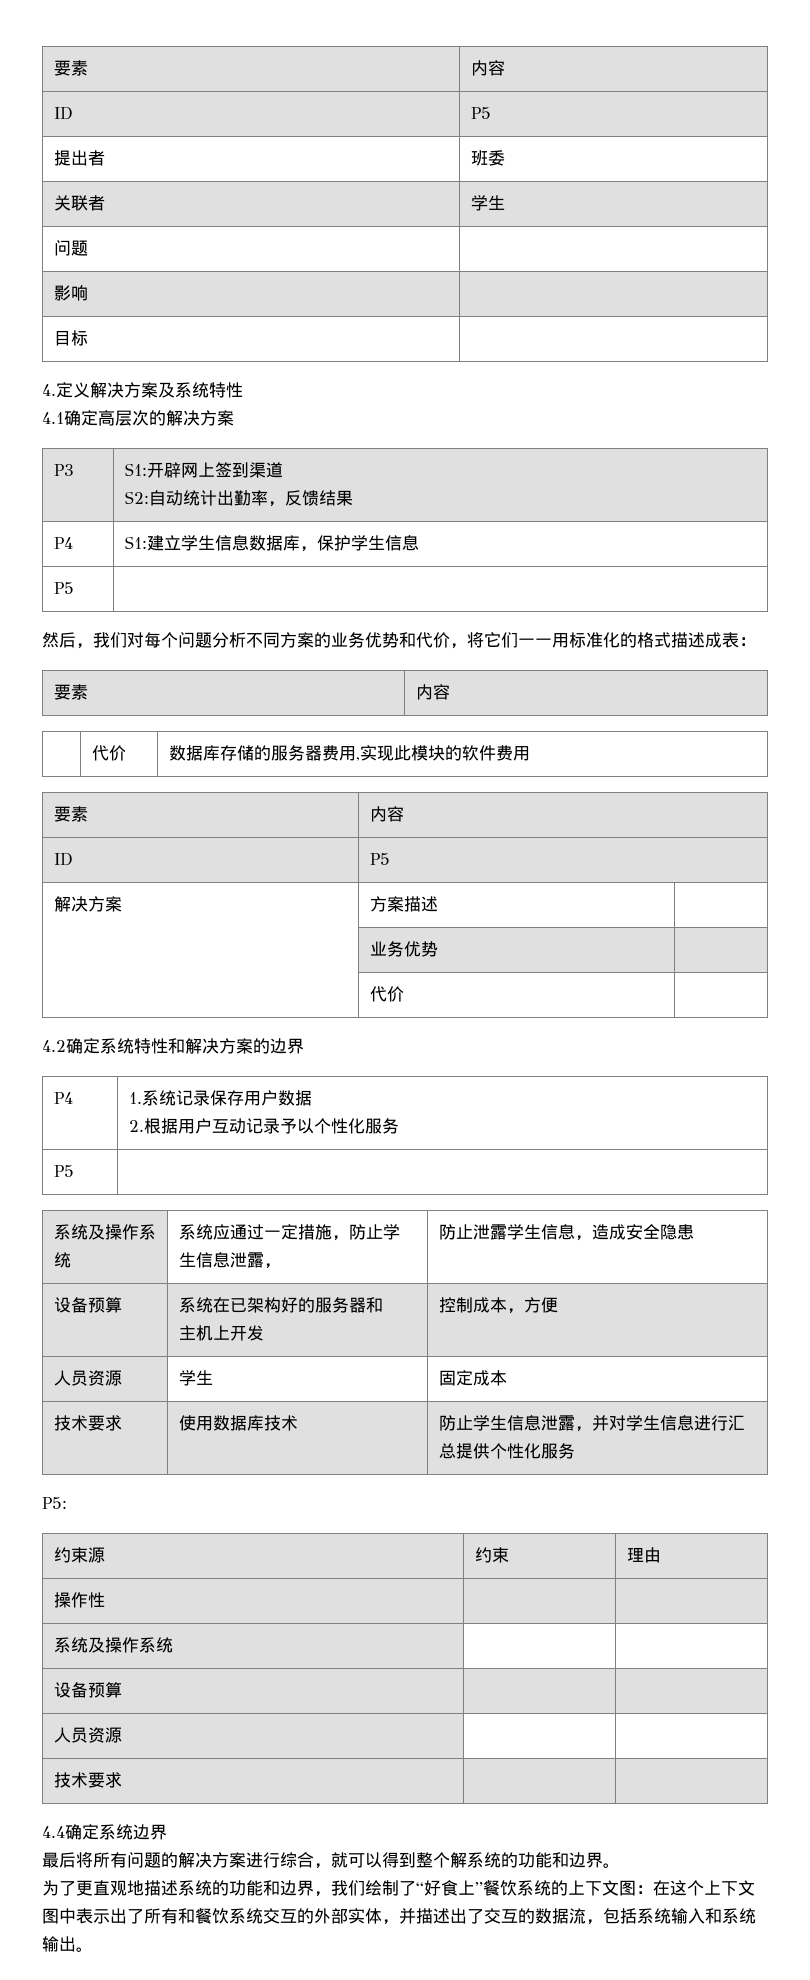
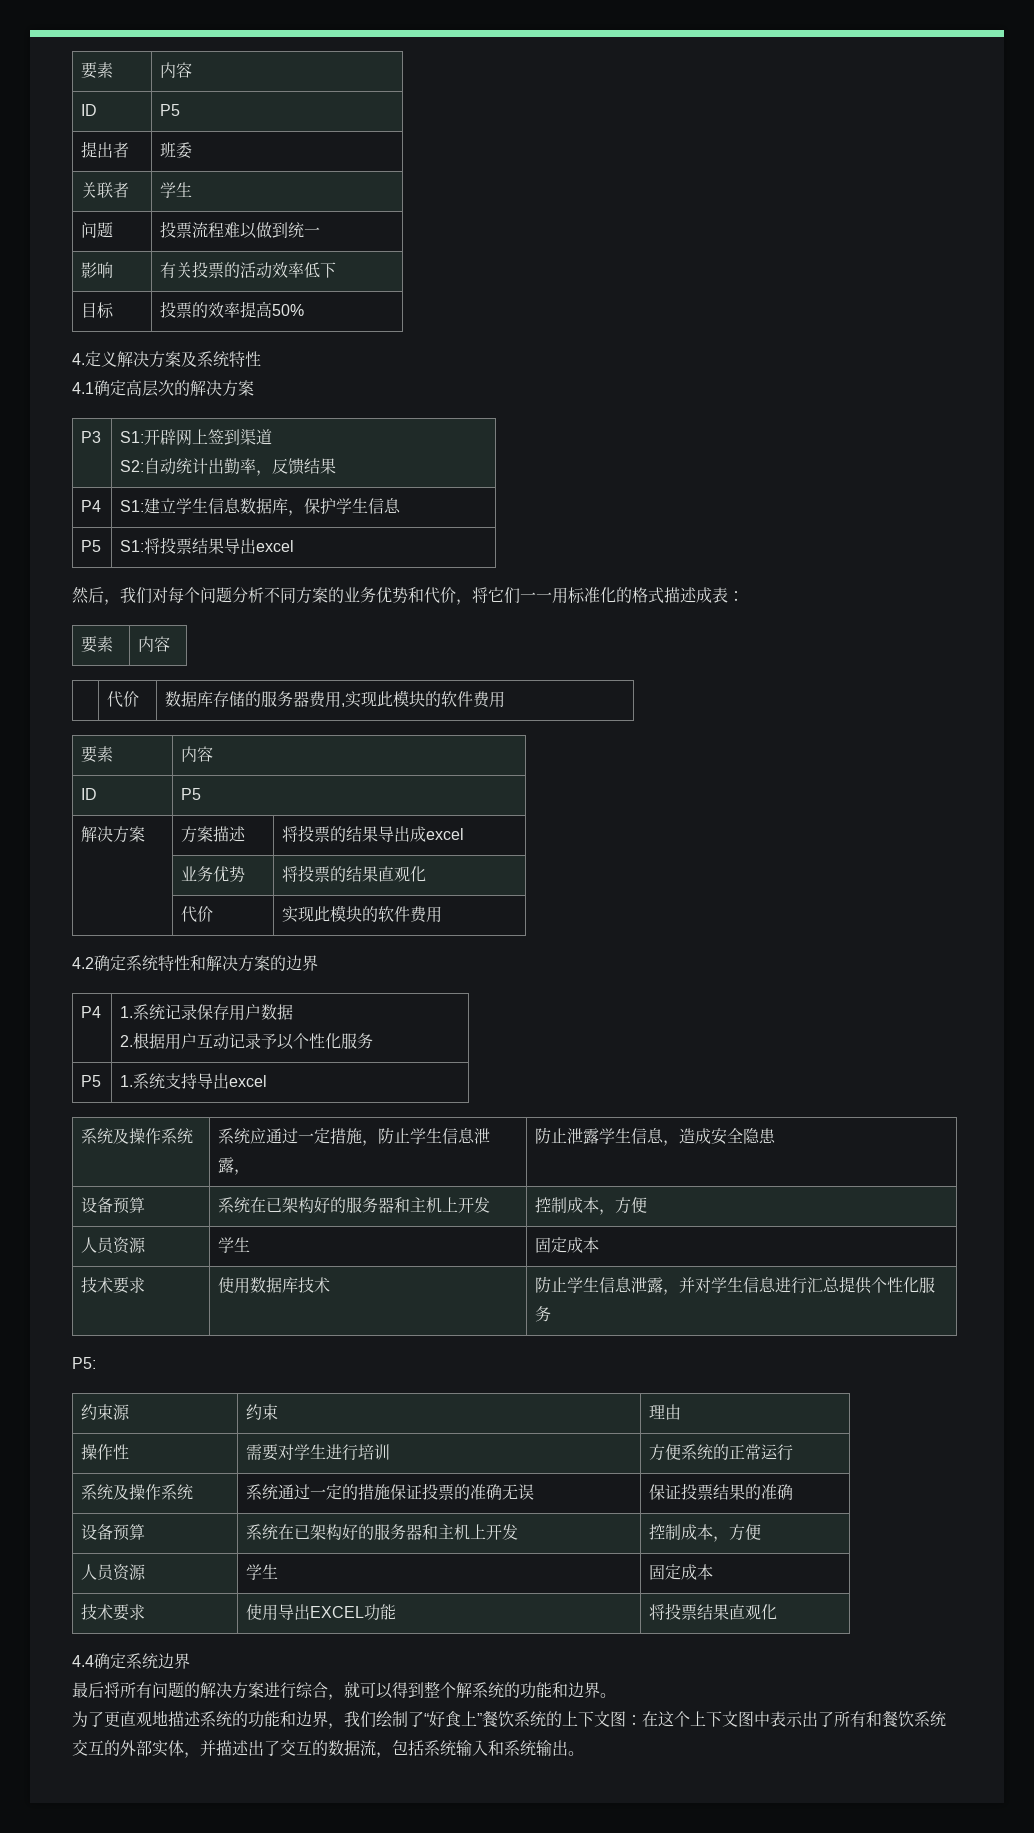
- 问题 |
- 影响 |
- 目标 |
+ 问题 | 投票流程难以做到统一
+ 影响 | 有关投票的活动效率低下
+ 目标 | 投票的效率提高50%
  P4 | S1:建立学生信息数据库，保护学生信息
- P5 |
+ P5 | S1:将投票结果导出excel
- 解决方案 | 方案描述 |
- | 业务优势 |
- | 代价 |
+ 解决方案 | 方案描述 | 将投票的结果导出成excel
+ | 业务优势 | 将投票的结果直观化
+ | 代价 | 实现此模块的软件费用
  P4 | 1.系统记录保存用户数据
  2.根据用户互动记录予以个性化服务
- P5 |
+ P5 | 1.系统支持导出excel
  系统及操作系统 | 系统应通过一定措施，防止学生信息泄露， | 防止泄露学生信息，造成安全隐患
- 设备预算 | 系统在已架构好的服务器和
- 主机上开发 | 控制成本，方便
+ 设备预算 | 系统在已架构好的服务器和主机上开发 | 控制成本，方便
- 操作性 | |
- 系统及操作系统 | |
- 设备预算 | |
- 人员资源 | |
- 技术要求 | |
+ 操作性 | 需要对学生进行培训 | 方便系统的正常运行
+ 系统及操作系统 | 系统通过一定的措施保证投票的准确无误 | 保证投票结果的准确
+ 设备预算 | 系统在已架构好的服务器和主机上开发 | 控制成本，方便
+ 人员资源 | 学生 | 固定成本
+ 技术要求 | 使用导出EXCEL功能 | 将投票结果直观化

